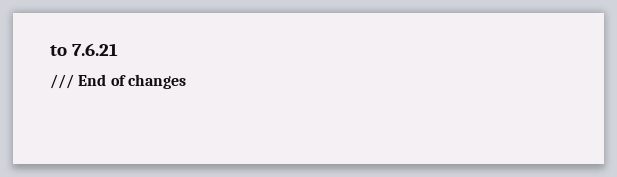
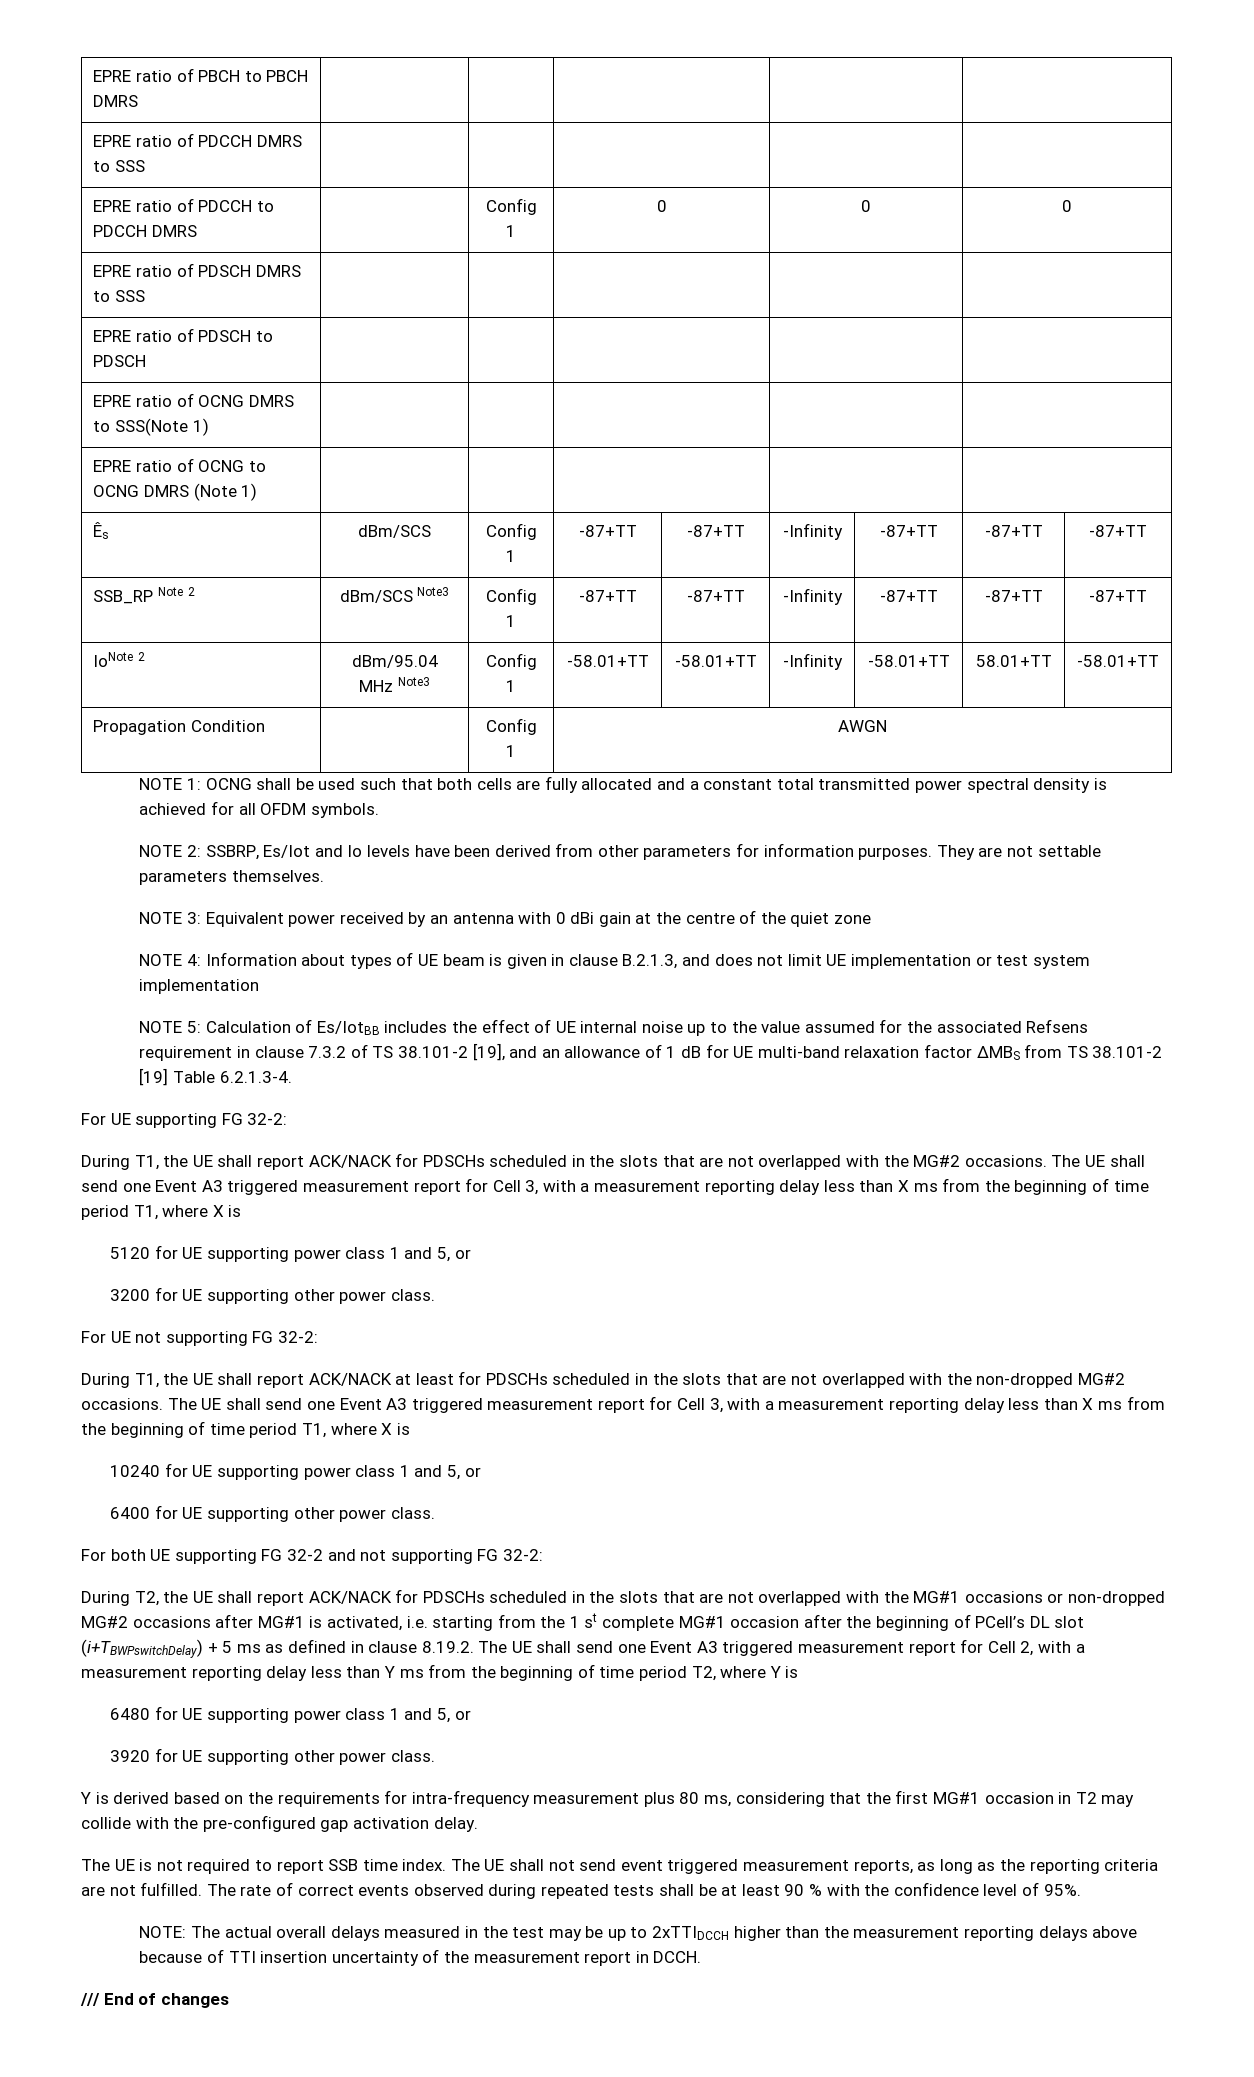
- to 7.6.21
+ EPRE ratio of PBCH to PBCH DMRS | | | | |
+ EPRE ratio of PDCCH DMRS to SSS | | | | |
+ EPRE ratio of PDCCH to PDCCH DMRS | | Config 1 | 0 | 0 | 0
+ EPRE ratio of PDSCH DMRS to SSS | | | | |
+ EPRE ratio of PDSCH to PDSCH | | | | |
+ EPRE ratio of OCNG DMRS to SSS(Note 1) | | | | |
+ EPRE ratio of OCNG to OCNG DMRS (Note 1) | | | | |
+ Ês | dBm/SCS | Config 1 | -87+TT | -87+TT | -Infinity | -87+TT | -87+TT | -87+TT
+ SSB_RP Note 2 | dBm/SCS Note3 | Config 1 | -87+TT | -87+TT | -Infinity | -87+TT | -87+TT | -87+TT
+ IoNote 2 | dBm/95.04 MHz Note3 | Config 1 | -58.01+TT | -58.01+TT | -Infinity | -58.01+TT | 58.01+TT | -58.01+TT
+ Propagation Condition | | Config 1 | AWGN
+ NOTE 1: OCNG shall be used such that both cells are fully allocated and a constant total transmitted power spectral density is achieved for all OFDM symbols.
+ NOTE 2: SSBRP, Es/Iot and Io levels have been derived from other parameters for information purposes. They are not settable parameters themselves.
+ NOTE 3: Equivalent power received by an antenna with 0 dBi gain at the centre of the quiet zone
+ NOTE 4: Information about types of UE beam is given in clause B.2.1.3, and does not limit UE implementation or test system implementation
+ NOTE 5: Calculation of Es/IotBB includes the effect of UE internal noise up to the value assumed for the associated Refsens requirement in clause 7.3.2 of TS 38.101-2 [19], and an allowance of 1 dB for UE multi-band relaxation factor ΔMBS from TS 38.101-2 [19] Table 6.2.1.3-4.
+ For UE supporting FG 32-2:
+ During T1, the UE shall report ACK/NACK for PDSCHs scheduled in the slots that are not overlapped with the MG#2 occasions. The UE shall send one Event A3 triggered measurement report for Cell 3, with a measurement reporting delay less than X ms from the beginning of time period T1, where X is
+ 5120 for UE supporting power class 1 and 5, or
+ 3200 for UE supporting other power class.
+ For UE not supporting FG 32-2:
+ During T1, the UE shall report ACK/NACK at least for PDSCHs scheduled in the slots that are not overlapped with the non-dropped MG#2 occasions. The UE shall send one Event A3 triggered measurement report for Cell 3, with a measurement reporting delay less than X ms from the beginning of time period T1, where X is
+ 10240 for UE supporting power class 1 and 5, or
+ 6400 for UE supporting other power class.
+ For both UE supporting FG 32-2 and not supporting FG 32-2:
+ During T2, the UE shall report ACK/NACK for PDSCHs scheduled in the slots that are not overlapped with the MG#1 occasions or non-dropped MG#2 occasions after MG#1 is activated, i.e. starting from the 1 st complete MG#1 occasion after the beginning of PCell’s DL slot (i+TBWPswitchDelay) + 5 ms as defined in clause 8.19.2. The UE shall send one Event A3 triggered measurement report for Cell 2, with a measurement reporting delay less than Y ms from the beginning of time period T2, where Y is
+ 6480 for UE supporting power class 1 and 5, or
+ 3920 for UE supporting other power class.
+ Y is derived based on the requirements for intra-frequency measurement plus 80 ms, considering that the first MG#1 occasion in T2 may collide with the pre-configured gap activation delay.
+ The UE is not required to report SSB time index. The UE shall not send event triggered measurement reports, as long as the reporting criteria are not fulfilled. The rate of correct events observed during repeated tests shall be at least 90 % with the confidence level of 95%.
+ NOTE: The actual overall delays measured in the test may be up to 2xTTIDCCH higher than the measurement reporting delays above because of TTI insertion uncertainty of the measurement report in DCCH.

